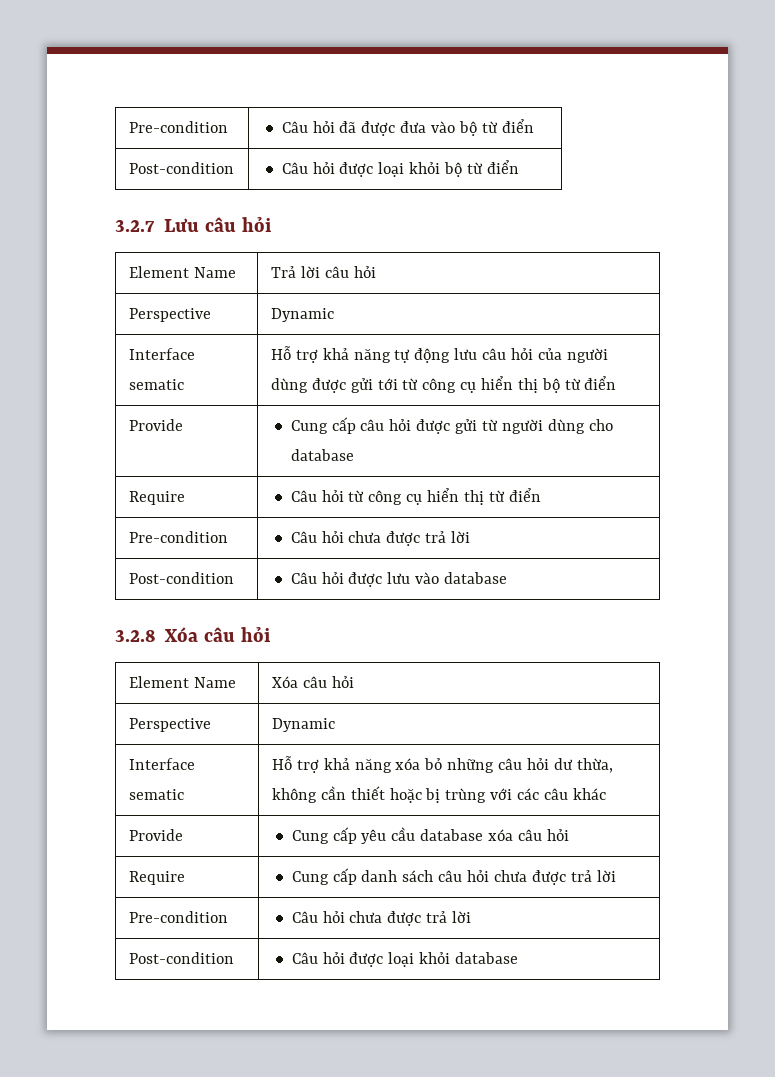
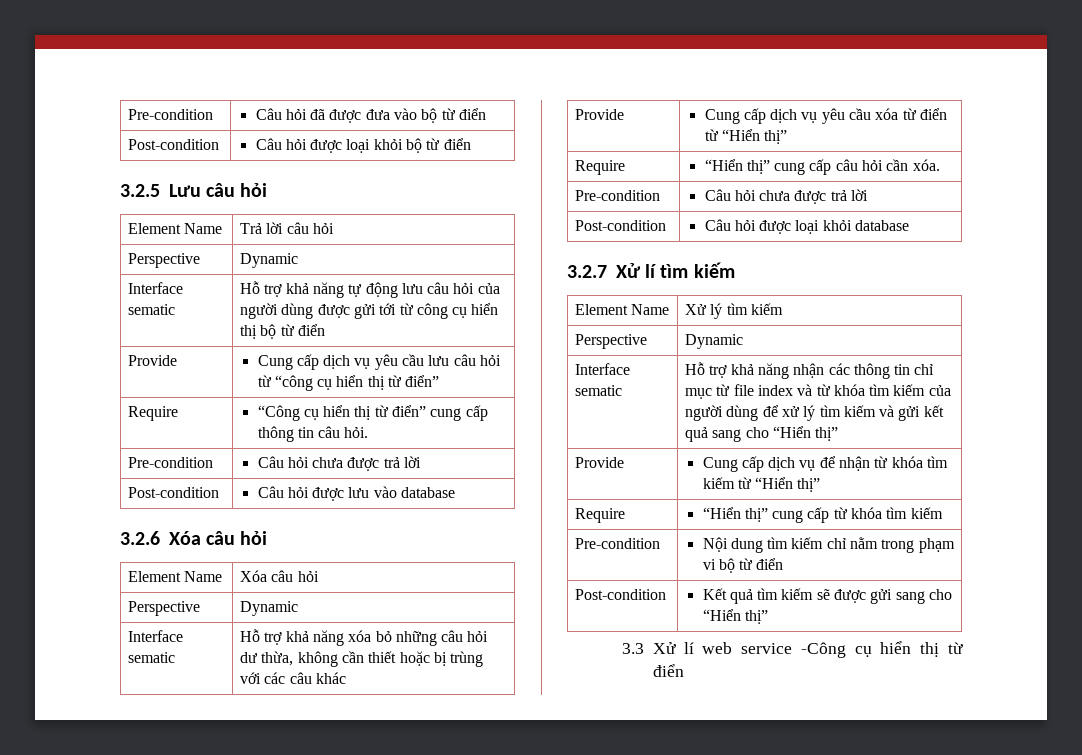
- 3.2.7 Lưu câu hỏi
+ 3.2.5 Lưu câu hỏi
- Provide | Cung cấp câu hỏi được gửi từ người dùng cho database
- Require | Câu hỏi từ công cụ hiển thị từ điển
+ Provide | Cung cấp dịch vụ yêu cầu lưu câu hỏi từ “công cụ hiển thị từ điển”
+ Require | “Công cụ hiển thị từ điển” cung cấp thông tin câu hỏi.
- 3.2.8 Xóa câu hỏi
+ 3.2.6 Xóa câu hỏi
- Provide | Cung cấp yêu cầu database xóa câu hỏi
- Require | Cung cấp danh sách câu hỏi chưa được trả lời
+ Provide | Cung cấp dịch vụ yêu cầu xóa từ điển từ “Hiển thị”
+ Require | “Hiển thị” cung cấp câu hỏi cần xóa.
+ 3.2.7 Xử lí tìm kiếm
+ Element Name | Xử lý tìm kiếm
+ Perspective | Dynamic
+ Interface sematic | Hỗ trợ khả năng nhận các thông tin chỉ mục từ file index và từ khóa tìm kiếm của người dùng để xử lý tìm kiếm và gửi kết quả sang cho “Hiển thị”
+ Provide | Cung cấp dịch vụ để nhận từ khóa tìm kiếm từ “Hiển thị”
+ Require | “Hiển thị” cung cấp từ khóa tìm kiếm
+ Pre-condition | Nội dung tìm kiếm chỉ nằm trong phạm vi bộ từ điển
+ Post-condition | Kết quả tìm kiếm sẽ được gửi sang cho “Hiển thị”
+ 3.3 Xử lí web service -Công cụ hiển thị từ điển

